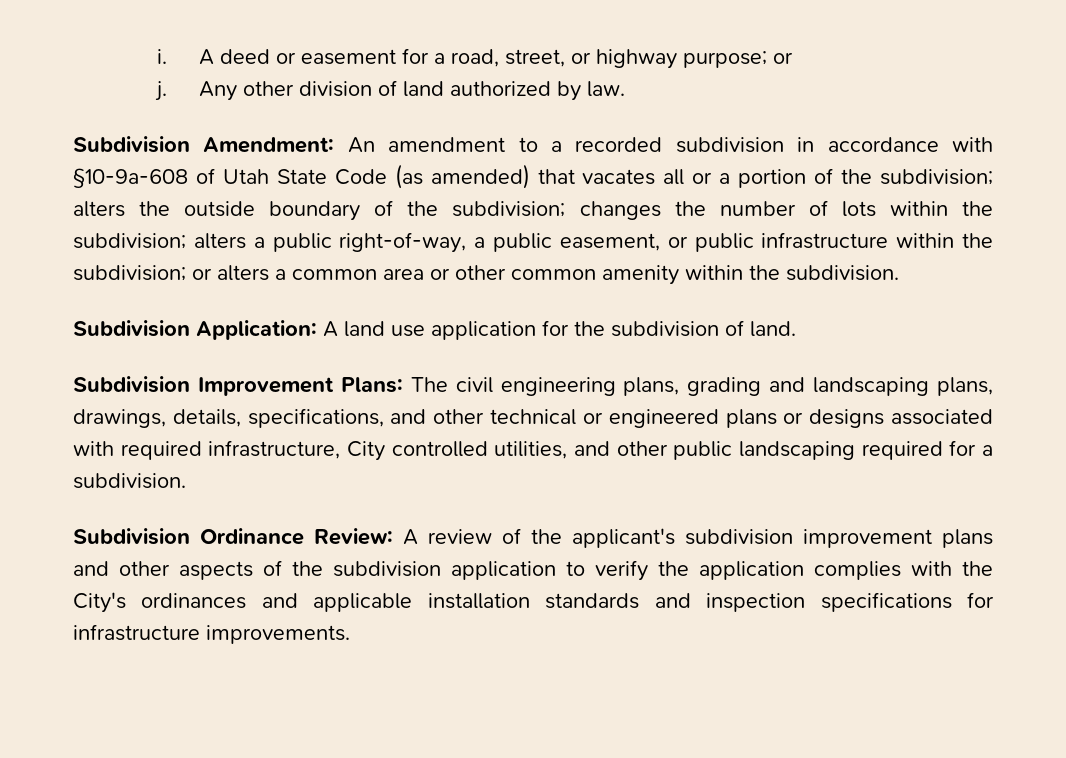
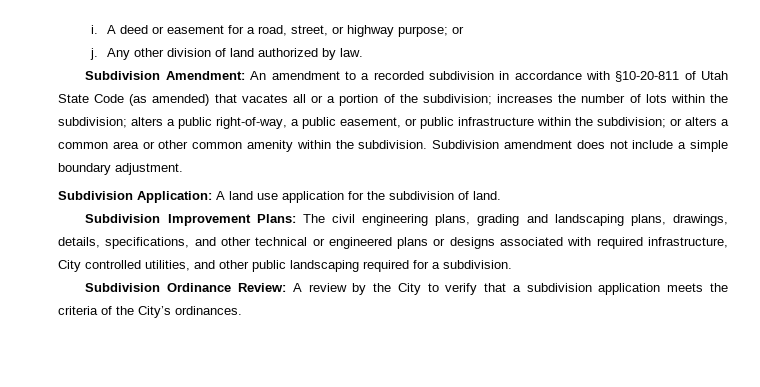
- Subdivision Amendment: An amendment to a recorded subdivision in accordance with §10-9a-608 of Utah State Code (as amended) that vacates all or a portion of the subdivision; alters the outside boundary of the subdivision; changes the number of lots within the subdivision; alters a public right-of-way, a public easement, or public infrastructure within the subdivision; or alters a common area or other common amenity within the subdivision.
+ Subdivision Amendment: An amendment to a recorded subdivision in accordance with §10-20-811 of Utah State Code (as amended) that vacates all or a portion of the subdivision; increases the number of lots within the subdivision; alters a public right-of-way, a public easement, or public infrastructure within the subdivision; or alters a common area or other common amenity within the subdivision. Subdivision amendment does not include a simple boundary adjustment.
- Subdivision Ordinance Review: A review of the applicant's subdivision improvement plans and other aspects of the subdivision application to verify the application complies with the City's ordinances and applicable installation standards and inspection specifications for infrastructure improvements.
+ Subdivision Ordinance Review: A review by the City to verify that a subdivision application meets the criteria of the City’s ordinances.

